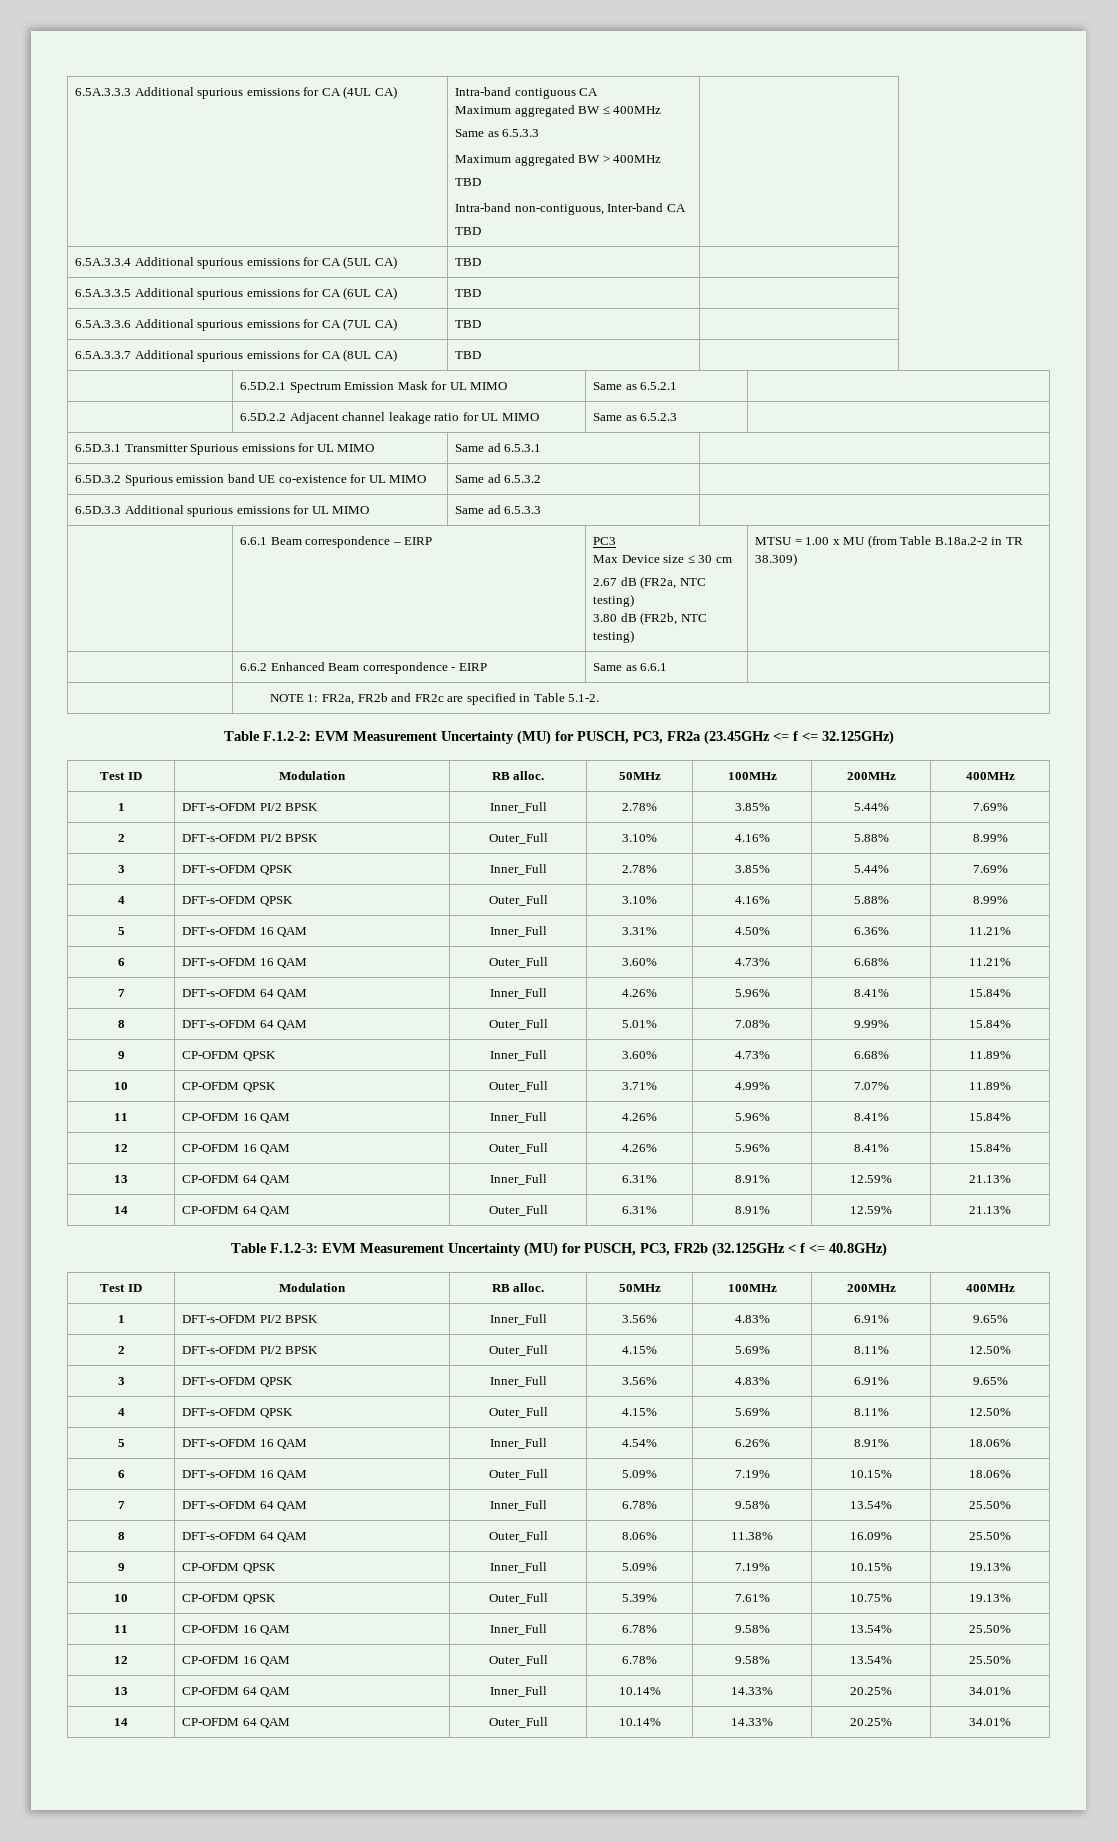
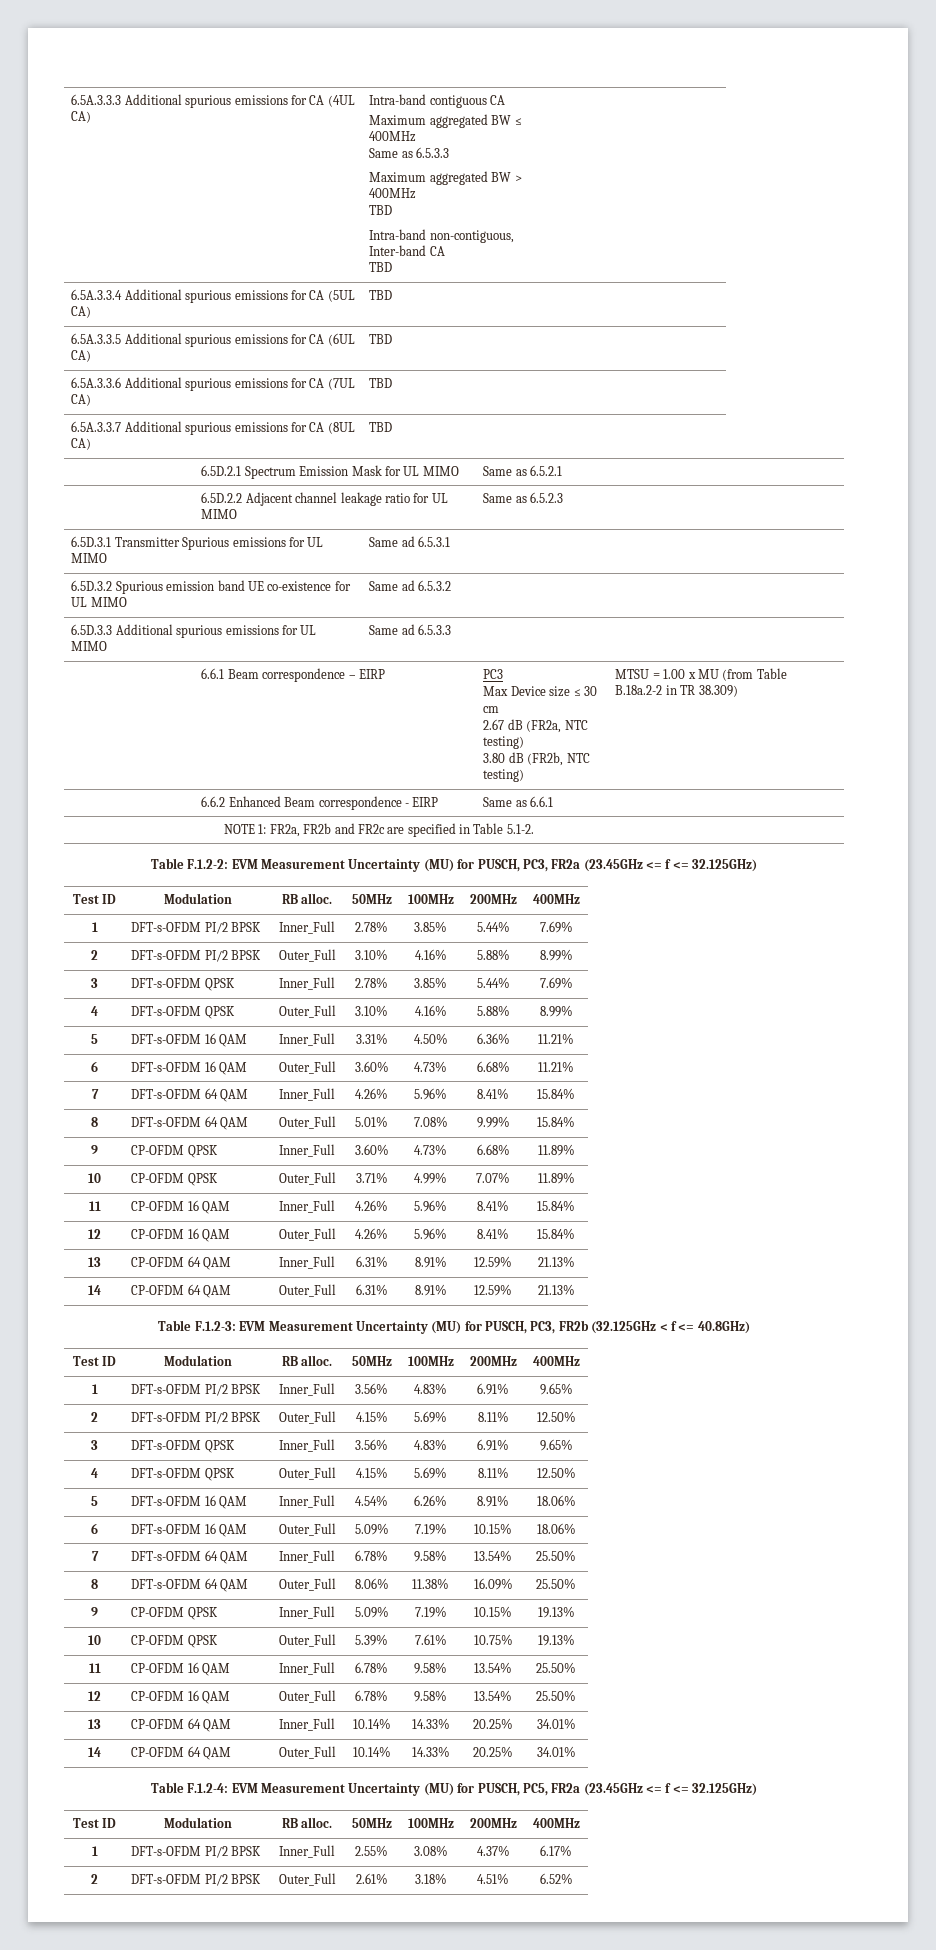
+ Table F.1.2-4: EVM Measurement Uncertainty (MU) for PUSCH, PC5, FR2a (23.45GHz <= f <= 32.125GHz)
+ Test ID | Modulation | RB alloc. | 50MHz | 100MHz | 200MHz | 400MHz
+ 1 | DFT-s-OFDM PI/2 BPSK | Inner_Full | 2.55% | 3.08% | 4.37% | 6.17%
+ 2 | DFT-s-OFDM PI/2 BPSK | Outer_Full | 2.61% | 3.18% | 4.51% | 6.52%

